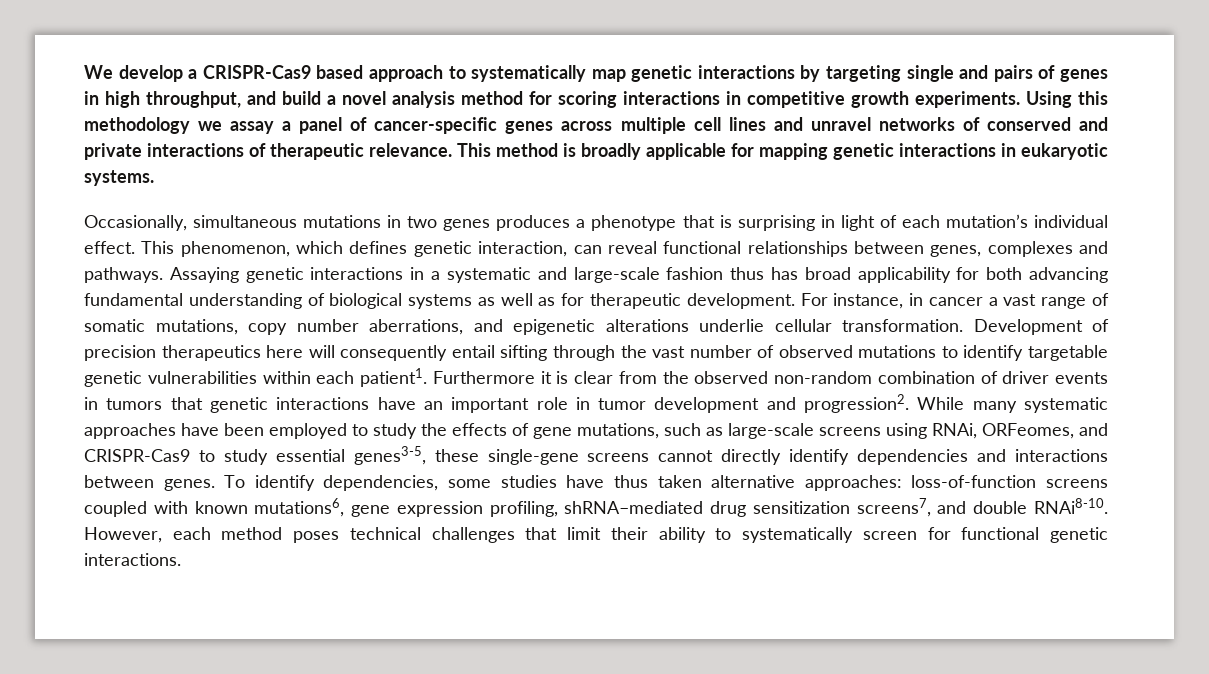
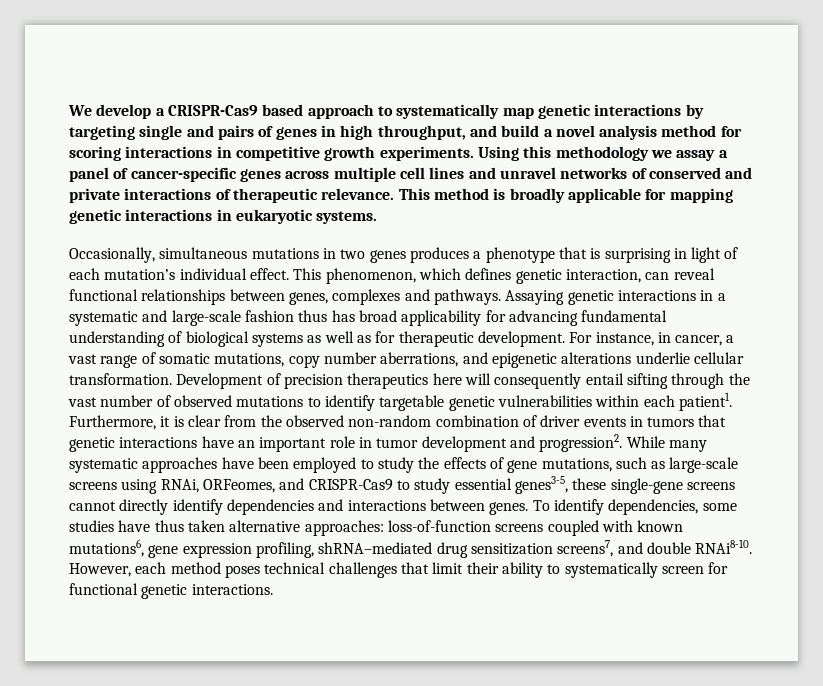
- Assaying genetic interactions in a systematic and large-scale fashion thus has broad applicability for both advancing fundamental understanding of biological systems as well as for therapeutic development.
+ Assaying genetic interactions in a systematic and large-scale fashion thus has broad applicability for advancing fundamental understanding of biological systems as well as for therapeutic development.
- For instance, in cancer a vast range of somatic mutations, copy number aberrations, and epigenetic alterations underlie cellular transformation.
+ For instance, in cancer, a vast range of somatic mutations, copy number aberrations, and epigenetic alterations underlie cellular transformation.
- Furthermore it is clear from the observed non-random combination of driver events in tumors that genetic interactions have an important role in tumor development and progression2.
+ Furthermore, it is clear from the observed non-random combination of driver events in tumors that genetic interactions have an important role in tumor development and progression2.

